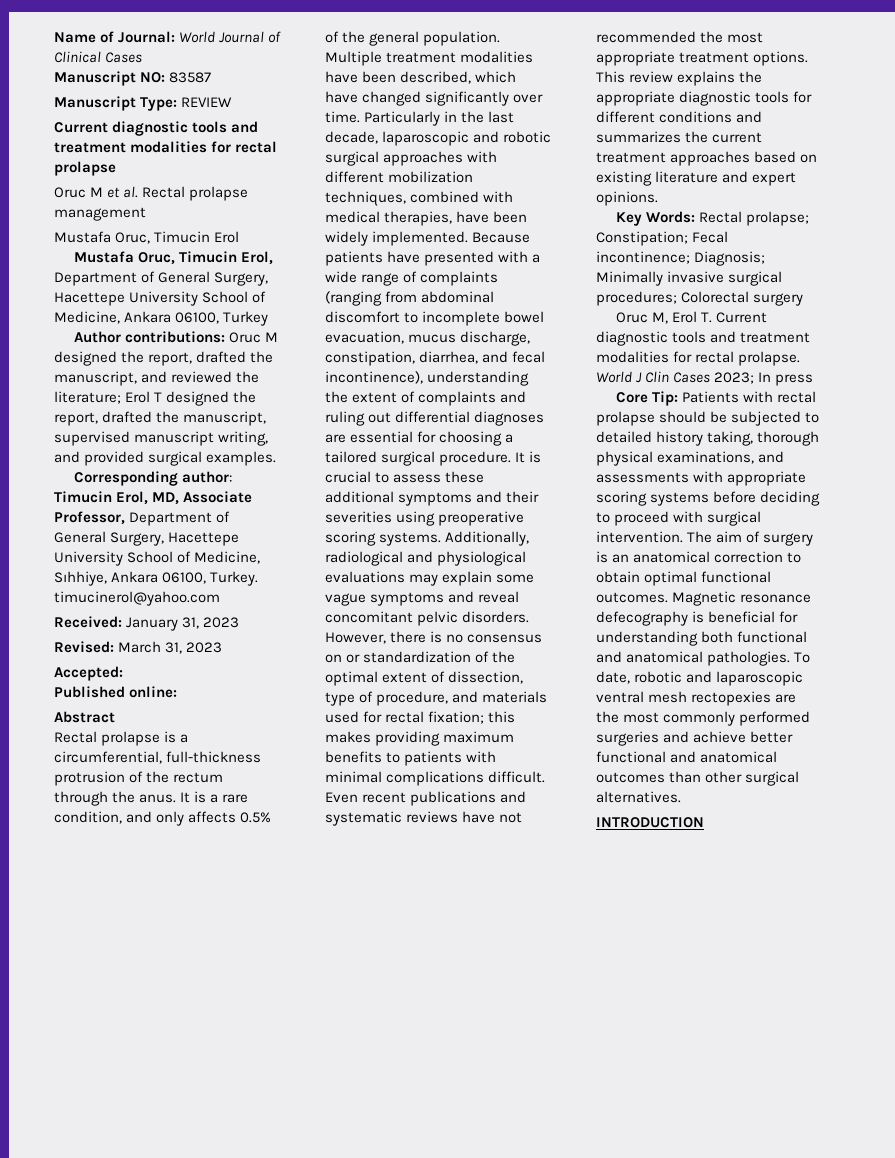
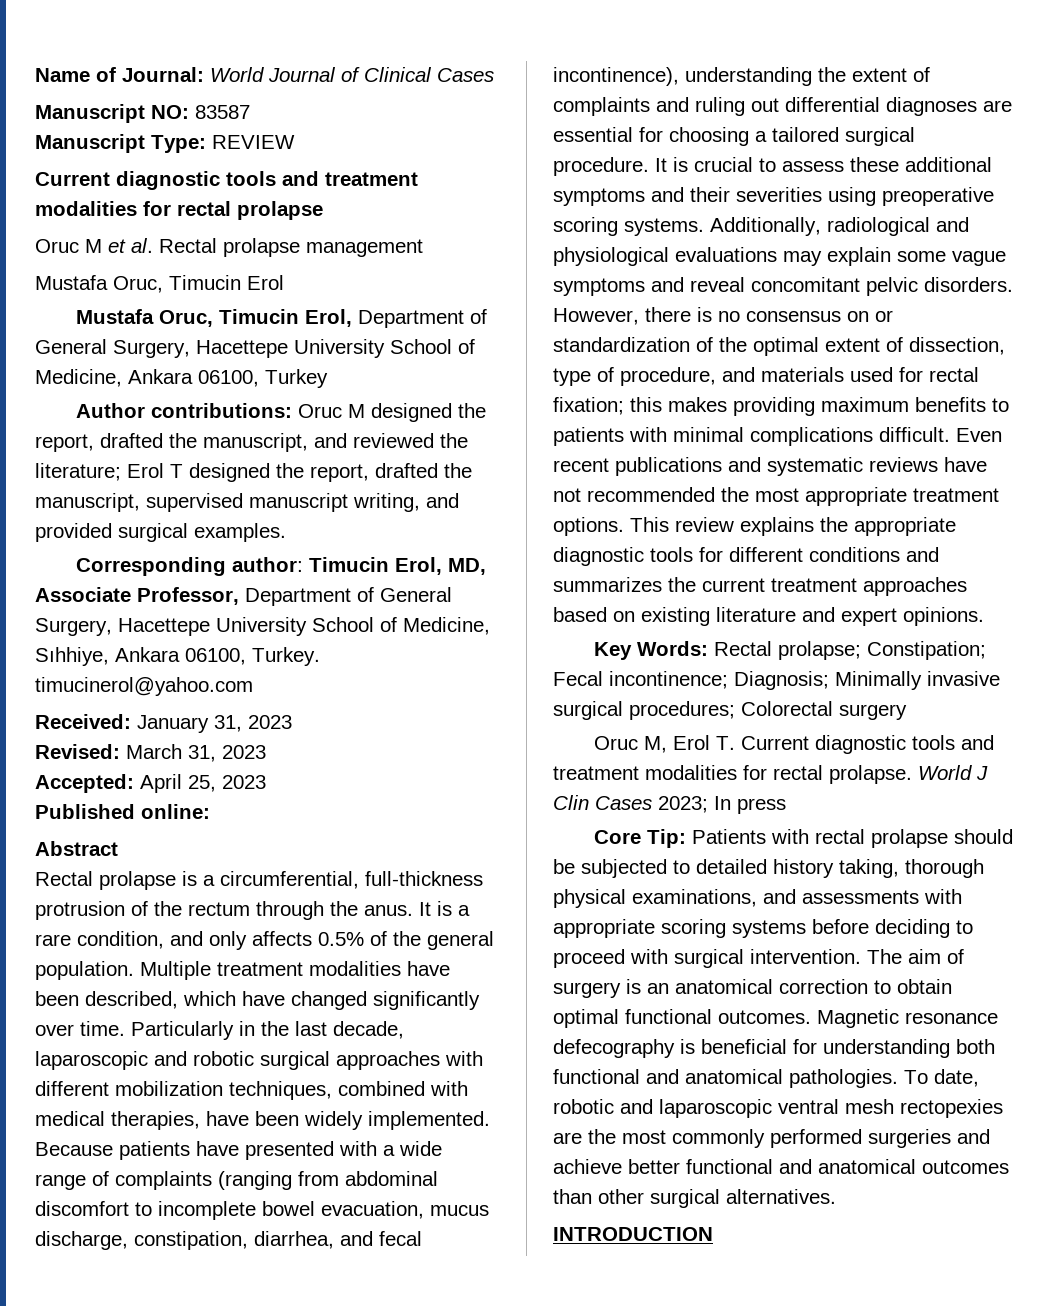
- Accepted:
+ Accepted: April 25, 2023

